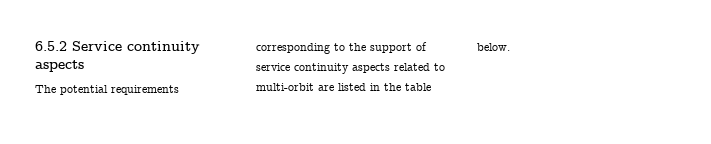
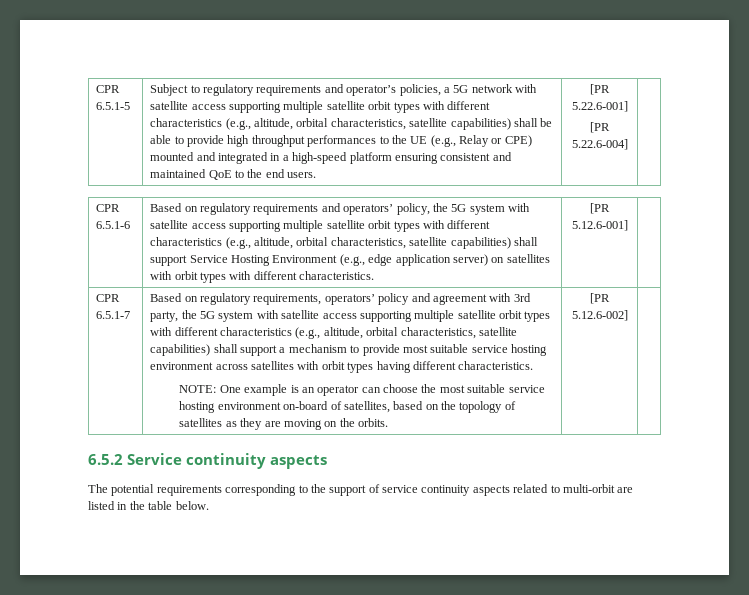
+ CPR 6.5.1-5 | Subject to regulatory requirements and operator’s policies, a 5G network with satellite access supporting multiple satellite orbit types with different characteristics (e.g., altitude, orbital characteristics, satellite capabilities) shall be able to provide high throughput performances to the UE (e.g., Relay or CPE) mounted and integrated in a high-speed platform ensuring consistent and maintained QoE to the end users. | [PR 5.22.6-001]
+ [PR 5.22.6-004] |
+ CPR 6.5.1-6 | Based on regulatory requirements and operators’ policy, the 5G system with satellite access supporting multiple satellite orbit types with different characteristics (e.g., altitude, orbital characteristics, satellite capabilities) shall support Service Hosting Environment (e.g., edge application server) on satellites with orbit types with different characteristics. | [PR 5.12.6-001] |
+ CPR 6.5.1-7 | Based on regulatory requirements, operators’ policy and agreement with 3rd party, the 5G system with satellite access supporting multiple satellite orbit types with different characteristics (e.g., altitude, orbital characteristics, satellite capabilities) shall support a mechanism to provide most suitable service hosting environment across satellites with orbit types having different characteristics.
+ NOTE: One example is an operator can choose the most suitable service hosting environment on-board of satellites, based on the topology of satellites as they are moving on the orbits. | [PR 5.12.6-002]

